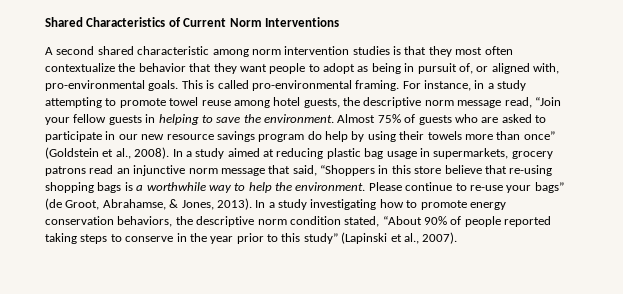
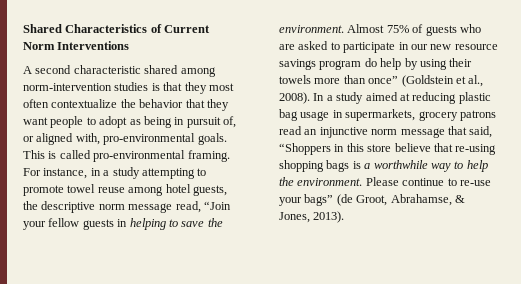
- A second shared characteristic among norm intervention studies is that they most often contextualize the behavior that they want people to adopt as being in pursuit of, or aligned with, pro-environmental goals.
+ A second characteristic shared among norm-intervention studies is that they most often contextualize the behavior that they want people to adopt as being in pursuit of, or aligned with, pro-environmental goals.
- In a study investigating how to promote energy conservation behaviors, the descriptive norm condition stated, “About 90% of people reported taking steps to conserve in the year prior to this study” (Lapinski et al., 2007).

